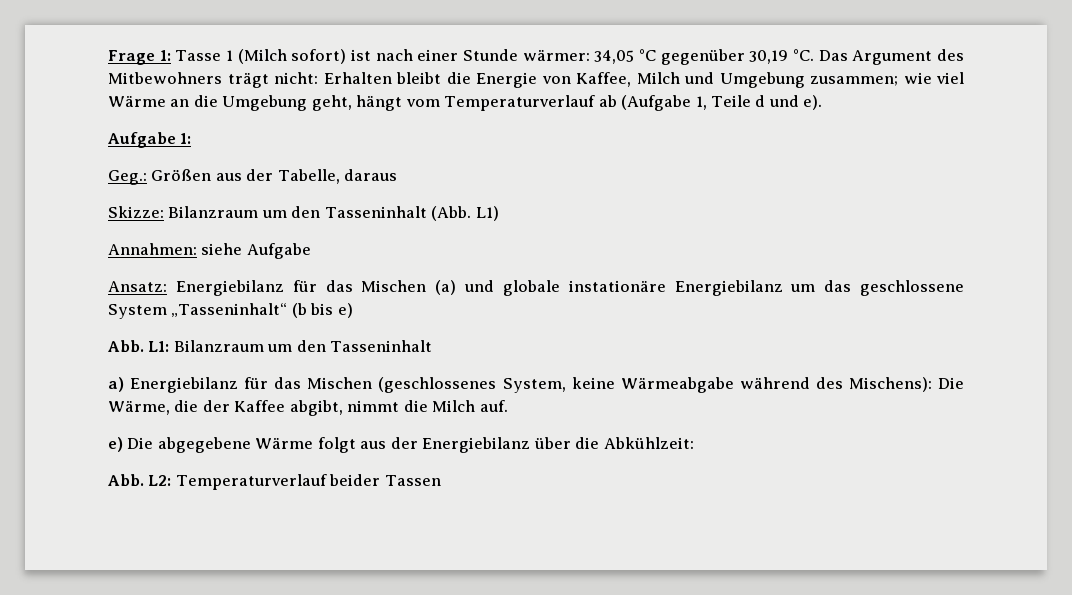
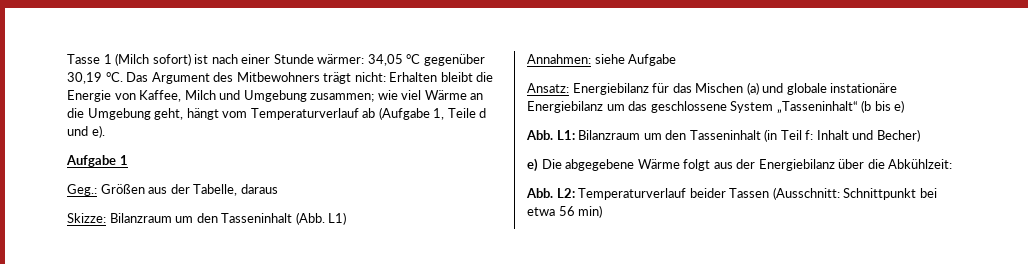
- Frage 1: Tasse 1 (Milch sofort) ist nach einer Stunde wärmer: 34,05 °C gegenüber 30,19 °C.
+ Tasse 1 (Milch sofort) ist nach einer Stunde wärmer: 34,05 °C gegenüber 30,19 °C.
- Aufgabe 1:
+ Aufgabe 1
- Abb. L1: Bilanzraum um den Tasseninhalt
- a) Energiebilanz für das Mischen (geschlossenes System, keine Wärmeabgabe während des Mischens): Die Wärme, die der Kaffee abgibt, nimmt die Milch auf.
+ Abb. L1: Bilanzraum um den Tasseninhalt (in Teil f: Inhalt und Becher)
- Abb. L2: Temperaturverlauf beider Tassen
+ Abb. L2: Temperaturverlauf beider Tassen (Ausschnitt: Schnittpunkt bei etwa 56 min)

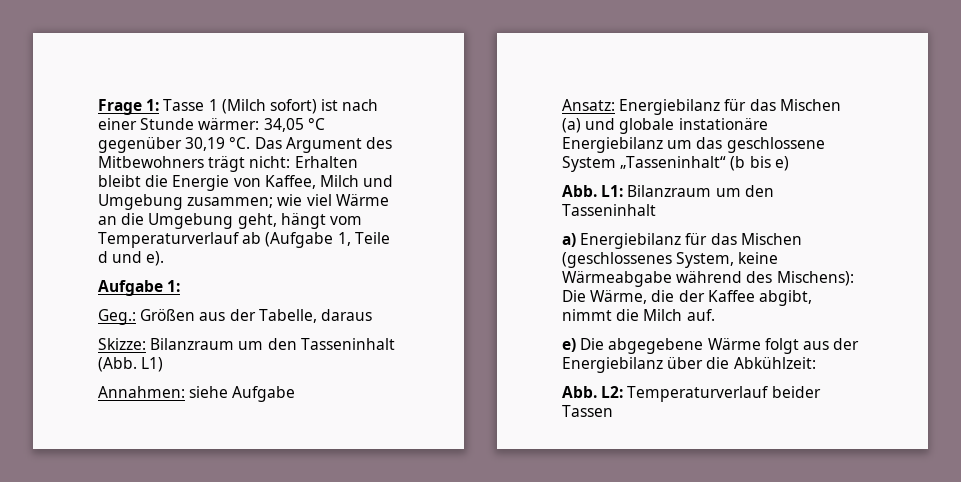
- Tasse 1 (Milch sofort) ist nach einer Stunde wärmer: 34,05 °C gegenüber 30,19 °C.
+ Frage 1: Tasse 1 (Milch sofort) ist nach einer Stunde wärmer: 34,05 °C gegenüber 30,19 °C.
- Aufgabe 1
+ Aufgabe 1:
- Abb. L1: Bilanzraum um den Tasseninhalt (in Teil f: Inhalt und Becher)
+ Abb. L1: Bilanzraum um den Tasseninhalt
+ a) Energiebilanz für das Mischen (geschlossenes System, keine Wärmeabgabe während des Mischens): Die Wärme, die der Kaffee abgibt, nimmt die Milch auf.
- Abb. L2: Temperaturverlauf beider Tassen (Ausschnitt: Schnittpunkt bei etwa 56 min)
+ Abb. L2: Temperaturverlauf beider Tassen

